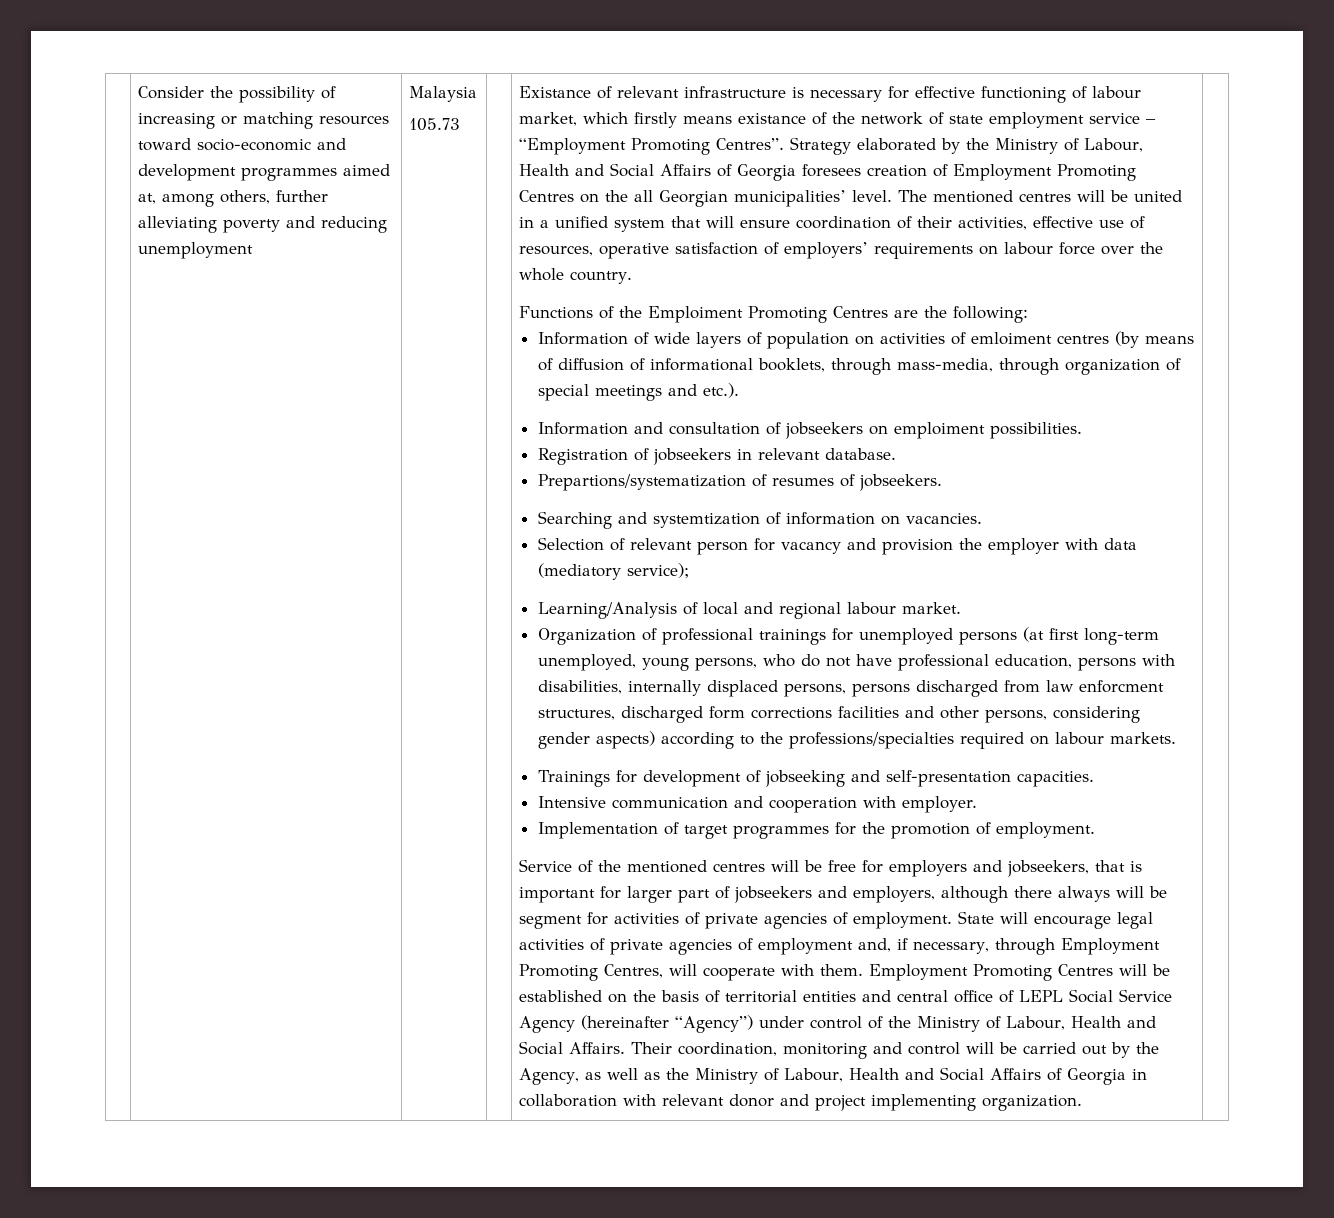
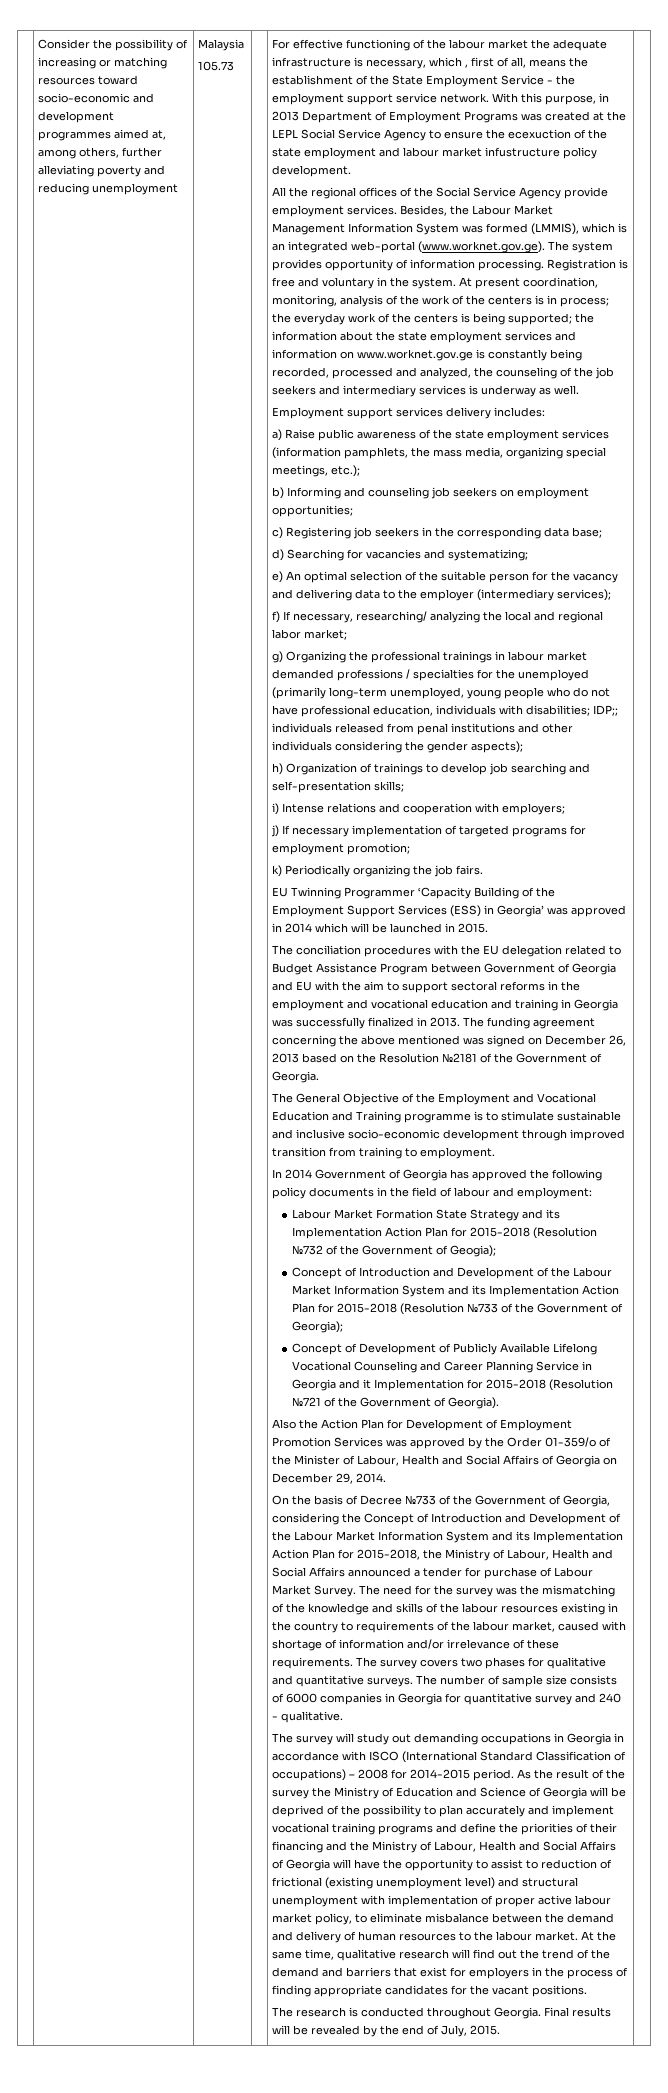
- Existance of relevant infrastructure is necessary for effective functioning of labour market, which firstly means existance of the network of state employment service – “Employment Promoting Centres”. Strategy elaborated by the Ministry of Labour, Health and Social Affairs of Georgia foresees creation of Employment Promoting Centres on the all Georgian municipalities’ level. The mentioned centres will be united in a unified system that will ensure coordination of their activities, effective use of resources, operative satisfaction of employers’ requirements on labour force over the whole country.
- Functions of the Emploiment Promoting Centres are the following:
- Information of wide layers of population on activities of emloiment centres (by means of diffusion of informational booklets, through mass-media, through organization of special meetings and etc.).
- Information and consultation of jobseekers on emploiment possibilities.
- Registration of jobseekers in relevant database.
- Prepartions/systematization of resumes of jobseekers.
- Searching and systemtization of information on vacancies.
- Selection of relevant person for vacancy and provision the employer with data (mediatory service);
- Learning/Analysis of local and regional labour market.
- Organization of professional trainings for unemployed persons (at first long-term unemployed, young persons, who do not have professional education, persons with disabilities, internally displaced persons, persons discharged from law enforcment structures, discharged form corrections facilities and other persons, considering gender aspects) according to the professions/specialties required on labour markets.
- Trainings for development of jobseeking and self-presentation capacities.
- Intensive communication and cooperation with employer.
- Implementation of target programmes for the promotion of employment.
- Service of the mentioned centres will be free for employers and jobseekers, that is important for larger part of jobseekers and employers, although there always will be segment for activities of private agencies of employment. State will encourage legal activities of private agencies of employment and, if necessary, through Employment Promoting Centres, will cooperate with them. Employment Promoting Centres will be established on the basis of territorial entities and central office of LEPL Social Service Agency (hereinafter “Agency”) under control of the Ministry of Labour, Health and Social Affairs. Their coordination, monitoring and control will be carried out by the Agency, as well as the Ministry of Labour, Health and Social Affairs of Georgia in collaboration with relevant donor and project implementing organization.
+ For effective functioning of the labour market the adequate infrastructure is necessary, which , first of all, means the establishment of the State Employment Service - the employment support service network. With this purpose, in 2013 Department of Employment Programs was created at the LEPL Social Service Agency to ensure the ecexuction of the state employment and labour market infustructure policy development.
+ All the regional offices of the Social Service Agency provide employment services. Besides, the Labour Market Management Information System was formed (LMMIS), which is an integrated web-portal (www.worknet.gov.ge). The system provides opportunity of information processing. Registration is free and voluntary in the system. At present coordination, monitoring, analysis of the work of the centers is in process; the everyday work of the centers is being supported; the information about the state employment services and information on www.worknet.gov.ge is constantly being recorded, processed and analyzed, the counseling of the job seekers and intermediary services is underway as well.
+ Employment support services delivery includes:
+ a) Raise public awareness of the state employment services (information pamphlets, the mass media, organizing special meetings, etc.);
+ b) Informing and counseling job seekers on employment opportunities;
+ c) Registering job seekers in the corresponding data base;
+ d) Searching for vacancies and systematizing;
+ e) An optimal selection of the suitable person for the vacancy and delivering data to the employer (intermediary services);
+ f) If necessary, researching/ analyzing the local and regional labor market;
+ g) Organizing the professional trainings in labour market demanded professions / specialties for the unemployed (primarily long-term unemployed, young people who do not have professional education, individuals with disabilities; IDP;; individuals released from penal institutions and other individuals considering the gender aspects);
+ h) Organization of trainings to develop job searching and self-presentation skills;
+ i) Intense relations and cooperation with employers;
+ j) If necessary implementation of targeted programs for employment promotion;
+ k) Periodically organizing the job fairs.
+ EU Twinning Programmer ‘Capacity Building of the Employment Support Services (ESS) in Georgia’ was approved in 2014 which will be launched in 2015.
+ The conciliation procedures with the EU delegation related to Budget Assistance Program between Government of Georgia and EU with the aim to support sectoral reforms in the employment and vocational education and training in Georgia was successfully finalized in 2013. The funding agreement concerning the above mentioned was signed on December 26, 2013 based on the Resolution №2181 of the Government of Georgia.
+ The General Objective of the Employment and Vocational Education and Training programme is to stimulate sustainable and inclusive socio-economic development through improved transition from training to employment.
+ In 2014 Government of Georgia has approved the following policy documents in the field of labour and employment:
+ Labour Market Formation State Strategy and its Implementation Action Plan for 2015-2018 (Resolution №732 of the Government of Geogia);
+ Concept of Introduction and Development of the Labour Market Information System and its Implementation Action Plan for 2015-2018 (Resolution №733 of the Government of Georgia);
+ Concept of Development of Publicly Available Lifelong Vocational Counseling and Career Planning Service in Georgia and it Implementation for 2015-2018 (Resolution №721 of the Government of Georgia).
+ Also the Action Plan for Development of Employment Promotion Services was approved by the Order 01-359/o of the Minister of Labour, Health and Social Affairs of Georgia on December 29, 2014.
+ On the basis of Decree №733 of the Government of Georgia, considering the Concept of Introduction and Development of the Labour Market Information System and its Implementation Action Plan for 2015-2018, the Ministry of Labour, Health and Social Affairs announced a tender for purchase of Labour Market Survey. The need for the survey was the mismatching of the knowledge and skills of the labour resources existing in the country to requirements of the labour market, caused with shortage of information and/or irrelevance of these requirements. The survey covers two phases for qualitative and quantitative surveys. The number of sample size consists of 6000 companies in Georgia for quantitative survey and 240 - qualitative.
+ The survey will study out demanding occupations in Georgia in accordance with ISCO (International Standard Classification of occupations) – 2008 for 2014-2015 period. As the result of the survey the Ministry of Education and Science of Georgia will be deprived of the possibility to plan accurately and implement vocational training programs and define the priorities of their financing and the Ministry of Labour, Health and Social Affairs of Georgia will have the opportunity to assist to reduction of frictional (existing unemployment level) and structural unemployment with implementation of proper active labour market policy, to eliminate misbalance between the demand and delivery of human resources to the labour market. At the same time, qualitative research will find out the trend of the demand and barriers that exist for employers in the process of finding appropriate candidates for the vacant positions.
+ The research is conducted throughout Georgia. Final results will be revealed by the end of July, 2015.

